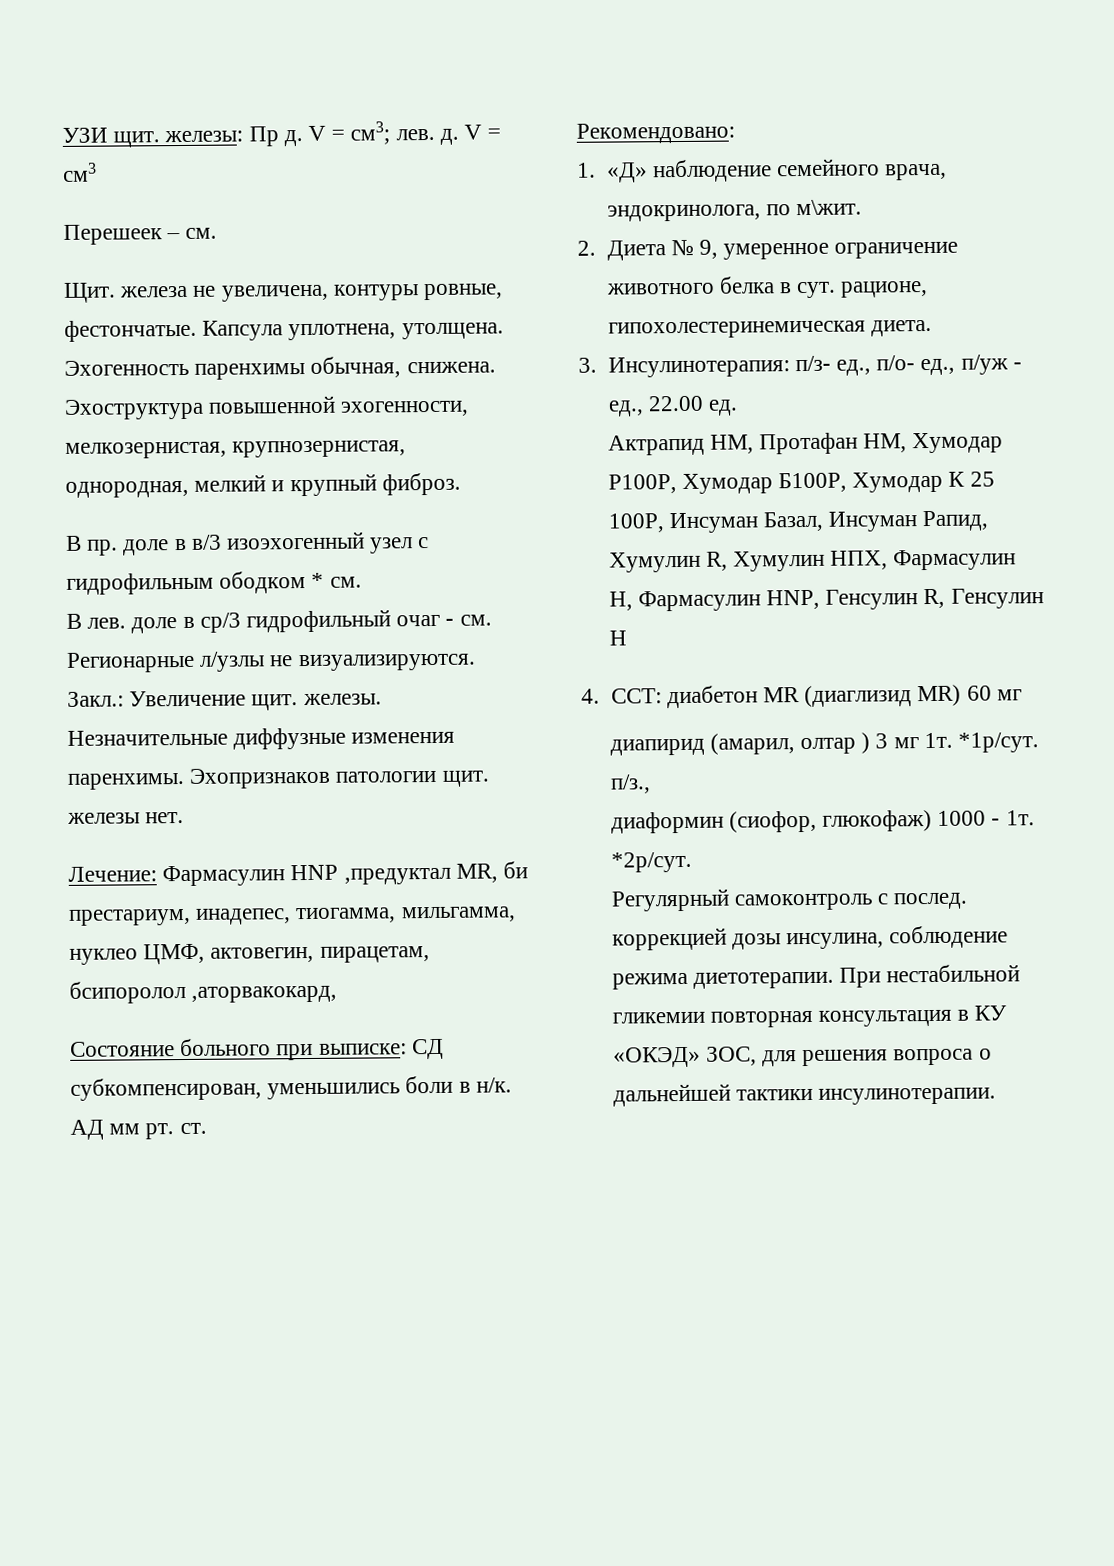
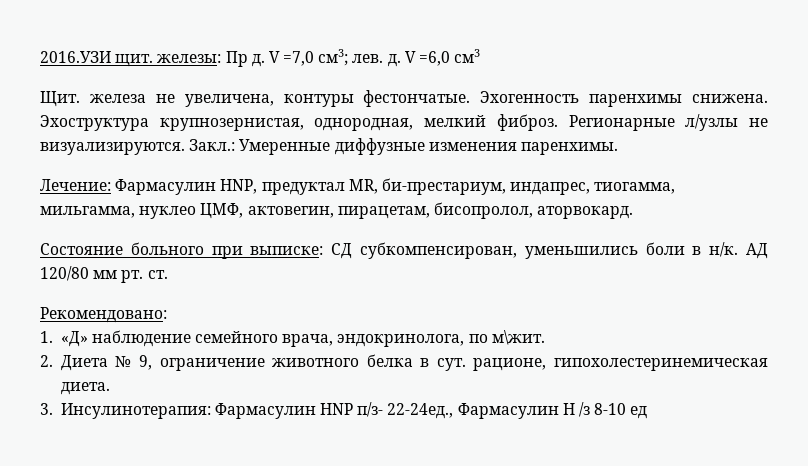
- УЗИ щит. железы: Пр д.
+ 2016.УЗИ щит. железы: Пр д.
- V = см3; лев. д.
+ V =7,0 см3; лев. д.
- V = см3
+ V =6,0 см3
- Перешеек – см.
- Щит. железа не увеличена, контуры ровные, фестончатые. Капсула уплотнена, утолщена.
+ Щит. железа не увеличена, контуры фестончатые.
- Эхогенность паренхимы обычная, снижена.
+ Эхогенность паренхимы снижена.
- Эхоструктура повышенной эхогенности, мелкозернистая, крупнозернистая, однородная, мелкий и крупный фиброз.
- В пр. доле в в/3 изоэхогенный узел с гидрофильным ободком * см.
- В лев. доле в ср/3 гидрофильный очаг - см. Регионарные л/узлы не визуализируются.
+ Эхоструктура крупнозернистая, однородная, мелкий фиброз. Регионарные л/узлы не визуализируются.
- Закл.: Увеличение щит. железы. Незначительные диффузные изменения паренхимы. Эхопризнаков патологии щит. железы нет.
- Лечение: Фармасулин НNP ,предуктал MR, би престариум, инадепес, тиогамма, мильгамма, нуклео ЦМФ, актовегин, пирацетам, бсипоролол ,аторвакокард,
+ Закл.: Умеренные диффузные изменения паренхимы.
+ Лечение: Фармасулин НNP, предуктал MR, би-престариум, индапрес, тиогамма, мильгамма, нуклео ЦМФ, актовегин, пирацетам, бисопролол, аторвокард.
- АД мм рт. ст.
+ АД 120/80 мм рт. ст.
- 2. Диета № 9, умеренное ограничение животного белка в сут. рационе, гипохолестеринемическая диета.
+ 2. Диета № 9, ограничение животного белка в сут. рационе, гипохолестеринемическая диета.
- 3. Инсулинотерапия: п/з- ед., п/о- ед., п/уж - ед., 22.00 ед.
- Актрапид НМ, Протафан НМ, Хумодар Р100Р, Хумодар Б100Р, Хумодар К 25 100Р, Инсуман Базал, Инсуман Рапид, Хумулин R, Хумулин НПХ, Фармасулин Н, Фармасулин НNР, Генсулин R, Генсулин Н
- 4. ССТ: диабетон МR (диаглизид МR) 60 мг
- диапирид (амарил, олтар ) 3 мг 1т. *1р/сут. п/з.,
- диаформин (сиофор, глюкофаж) 1000 - 1т. *2р/сут.
- Регулярный самоконтроль с послед. коррекцией дозы инсулина, соблюдение режима диетотерапии. При нестабильной гликемии повторная консультация в КУ «ОКЭД» ЗОС, для решения вопроса о дальнейшей тактики инсулинотерапии.
+ 3. Инсулинотерапия: Фармасулин НNP п/з- 22-24ед., Фармасулин Н /з 8-10 ед

